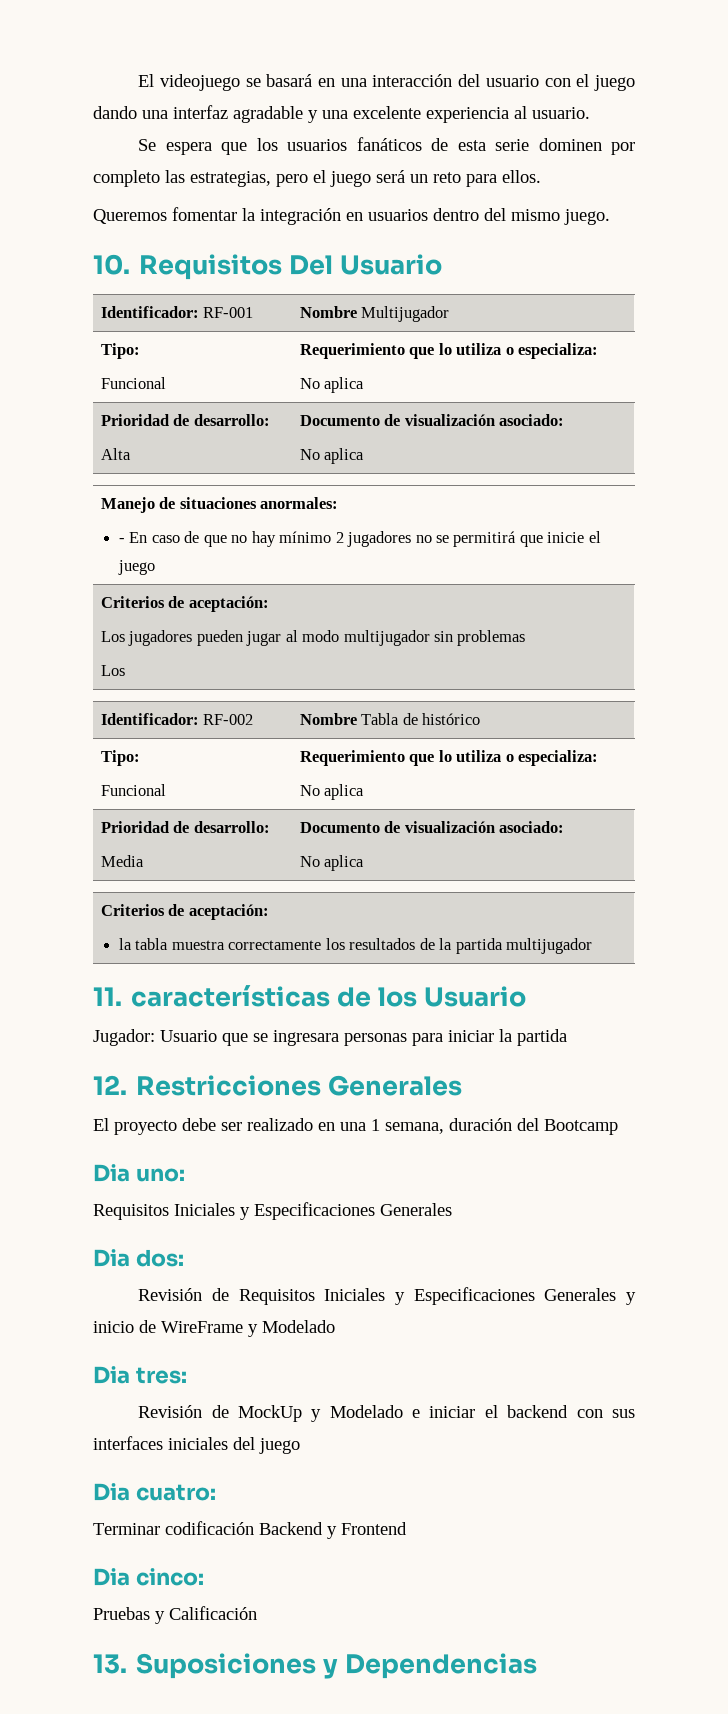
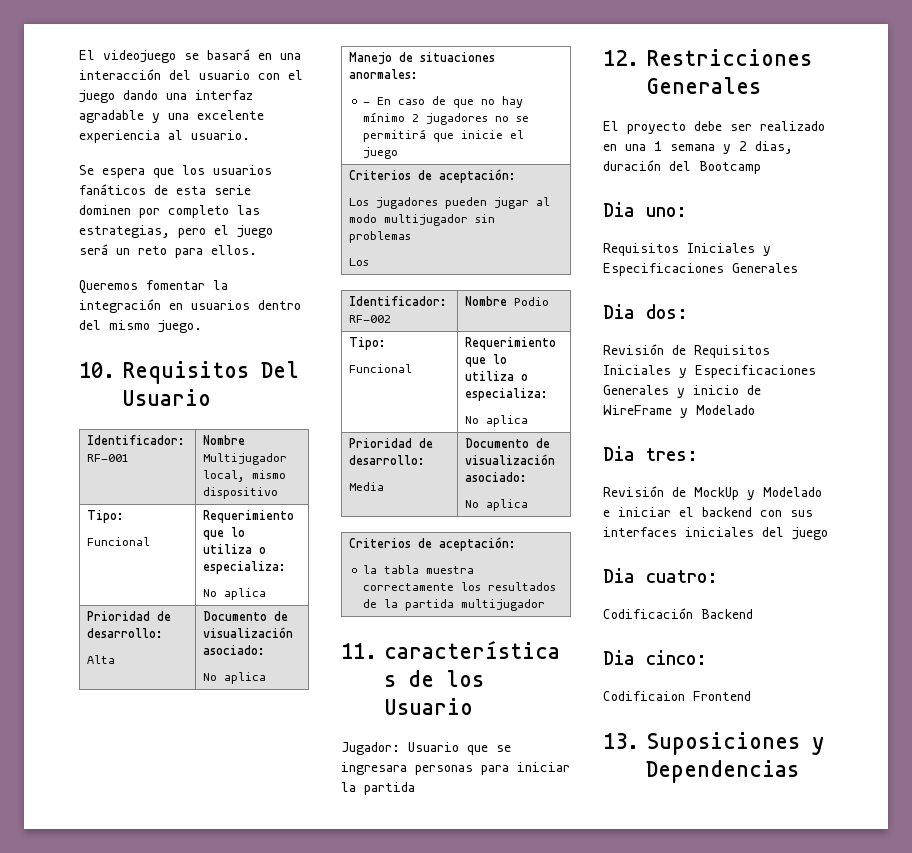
- Identificador: RF-001 | Nombre Multijugador
+ Identificador: RF-001 | Nombre Multijugador local, mismo dispositivo
- Identificador: RF-002 | Nombre Tabla de histórico
+ Identificador: RF-002 | Nombre Podio
- El proyecto debe ser realizado en una 1 semana, duración del Bootcamp
+ El proyecto debe ser realizado en una 1 semana y 2 dias, duración del Bootcamp
- Terminar codificación Backend y Frontend
+ Codificación Backend
- Pruebas y Calificación
+ Codificaion Frontend

